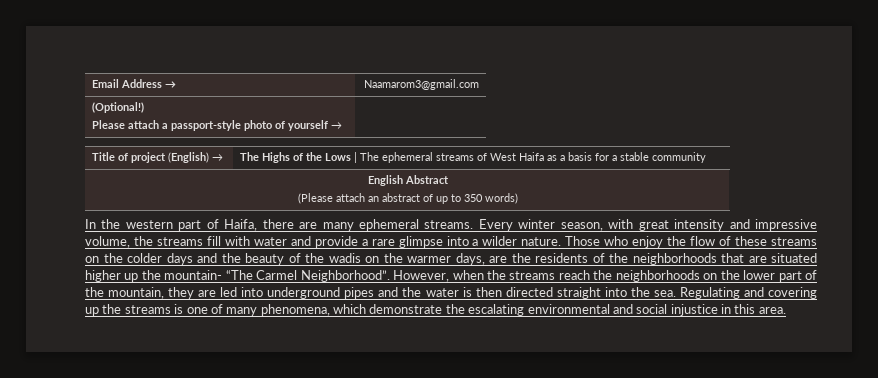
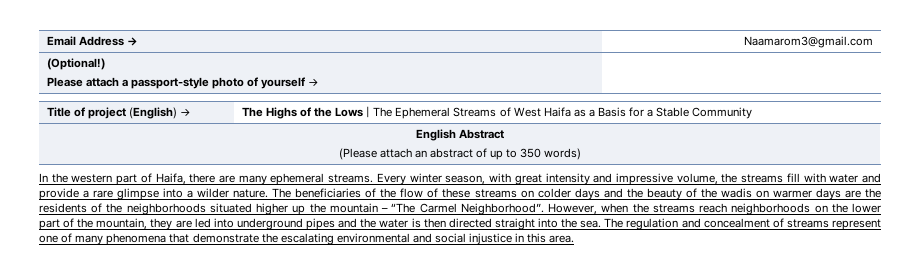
- Title of project (English) → | The Highs of the Lows | The ephemeral streams of West Haifa as a basis for a stable community
+ Title of project (English) → | The Highs of the Lows | The Ephemeral Streams of West Haifa as a Basis for a Stable Community
- Those who enjoy the flow of these streams on the colder days and the beauty of the wadis on the warmer days, are the residents of the neighborhoods that are situated higher up the mountain- “The Carmel Neighborhood”.
+ The beneficiaries of the flow of these streams on colder days and the beauty of the wadis on warmer days are the residents of the neighborhoods situated higher up the mountain – “The Carmel Neighborhood”.
- However, when the streams reach the neighborhoods on the lower part of the mountain, they are led into underground pipes and the water is then directed straight into the sea.
+ However, when the streams reach neighborhoods on the lower part of the mountain, they are led into underground pipes and the water is then directed straight into the sea.
- Regulating and covering up the streams is one of many phenomena, which demonstrate the escalating environmental and social injustice in this area.
+ The regulation and concealment of streams represent one of many phenomena that demonstrate the escalating environmental and social injustice in this area.

